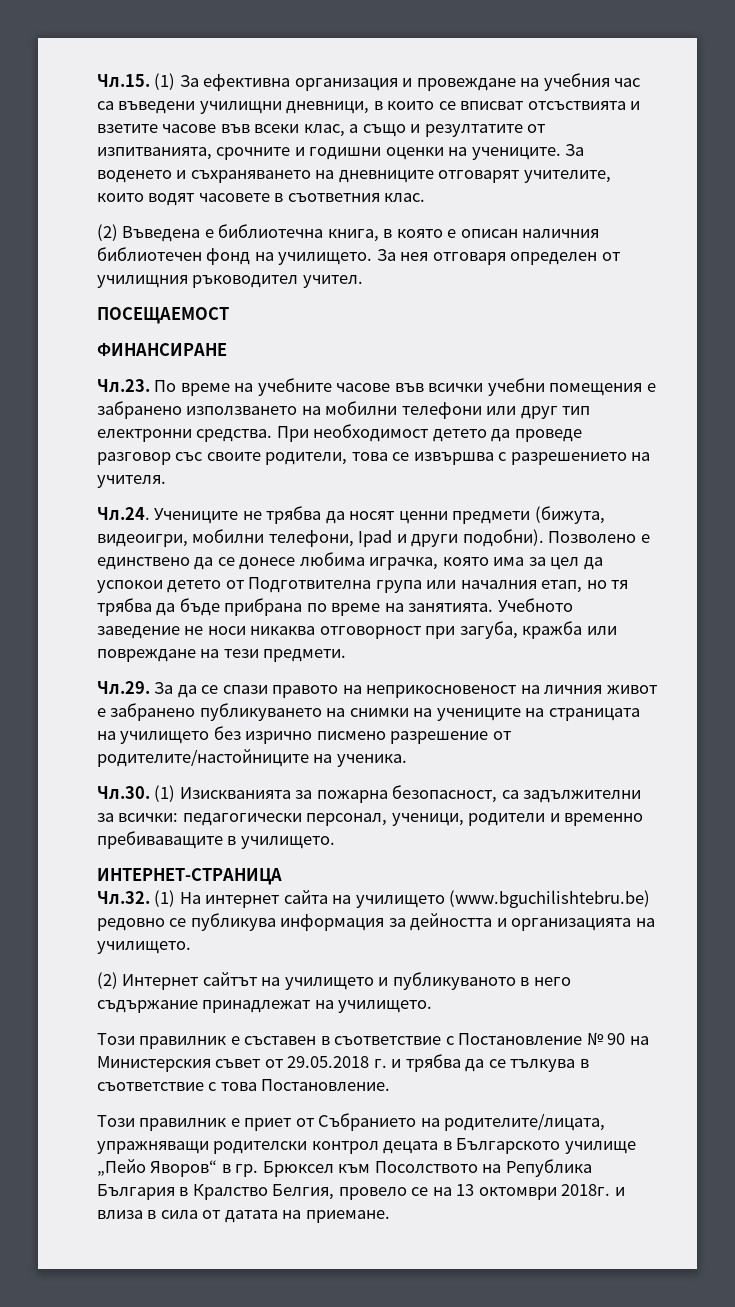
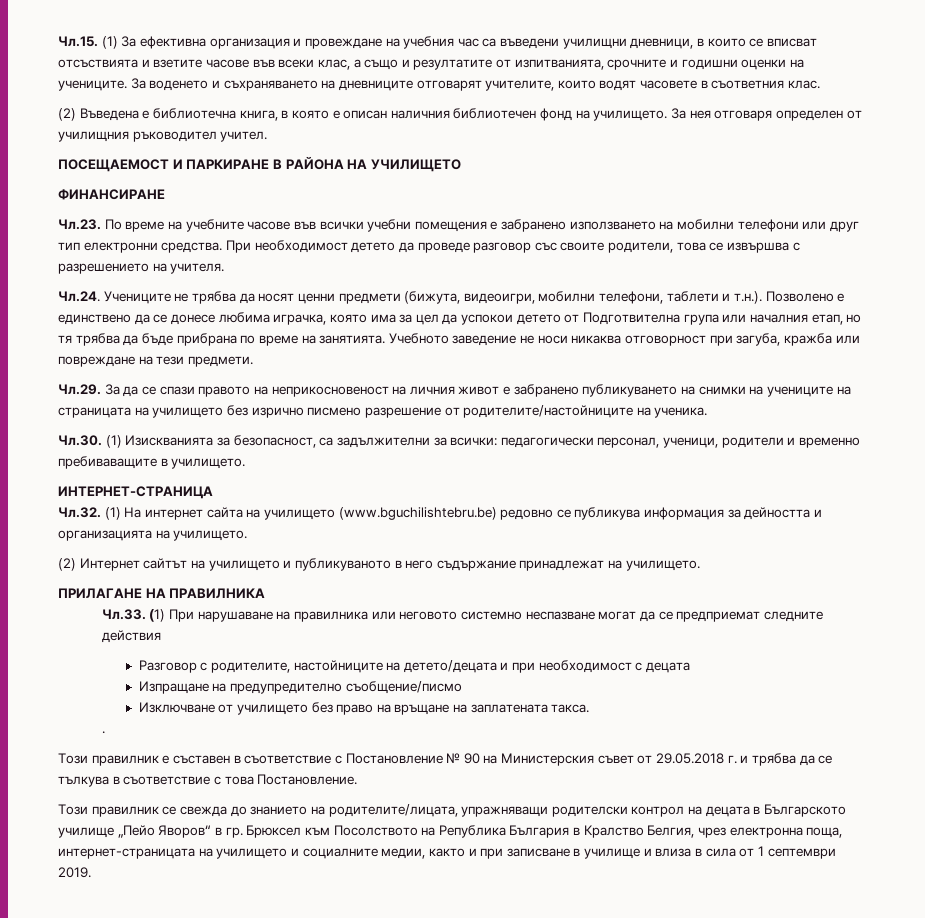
- ПОСЕЩАЕМОСТ
+ ПОСЕЩАЕМОСТ И ПАРКИРАНЕ В РАЙОНА НА УЧИЛИЩЕТО
- Чл.24. Учениците не трябва да носят ценни предмети (бижута, видеоигри, мобилни телефони, Ipad и други подобни). Позволено е единствено да се донесе любима играчка, която има за цел да успокои детето от Подготвителна група или началния етап, но тя трябва да бъде прибрана по време на занятията.
+ Чл.24. Учениците не трябва да носят ценни предмети (бижута, видеоигри, мобилни телефони, таблети и т.н.). Позволено е единствено да се донесе любима играчка, която има за цел да успокои детето от Подготвителна група или началния етап, но тя трябва да бъде прибрана по време на занятията.
- Чл.30. (1) Изискванията за пожарна безопасност, са задължителни за всички: педагогически персонал, ученици, родители и временно пребиваващите в училището.
+ Чл.30. (1) Изискванията за безопасност, са задължителни за всички: педагогически персонал, ученици, родители и временно пребиваващите в училището.
+ ПРИЛАГАНЕ НА ПРАВИЛНИКА
+ Чл.33. (1) При нарушаване на правилника или неговото системно неспазване могат да се предприемат следните действия
+ Разговор с родителите, настойниците на детето/децата и при необходимост с децата
+ Изпращане на предупредително съобщение/писмо
+ Изключване от училището без право на връщане на заплатената такса.
+ .
- Този правилник е приет от Събранието на родителите/лицата, упражняващи родителски контрол децата в Българското училище „Пейо Яворов“ в гр.
+ Този правилник се свежда до знанието на родителите/лицата, упражняващи родителски контрол на децата в Българското училище „Пейо Яворов“ в гр.
- Брюксел към Посолството на Република България в Кралство Белгия, провело се на 13 октомври 2018г. и влиза в сила от датата на приемане.
+ Брюксел към Посолството на Република България в Кралство Белгия, чрез електронна поща, интернет-страницата на училището и социалните медии, както и при записване в училище и влиза в сила от 1 септември 2019.

